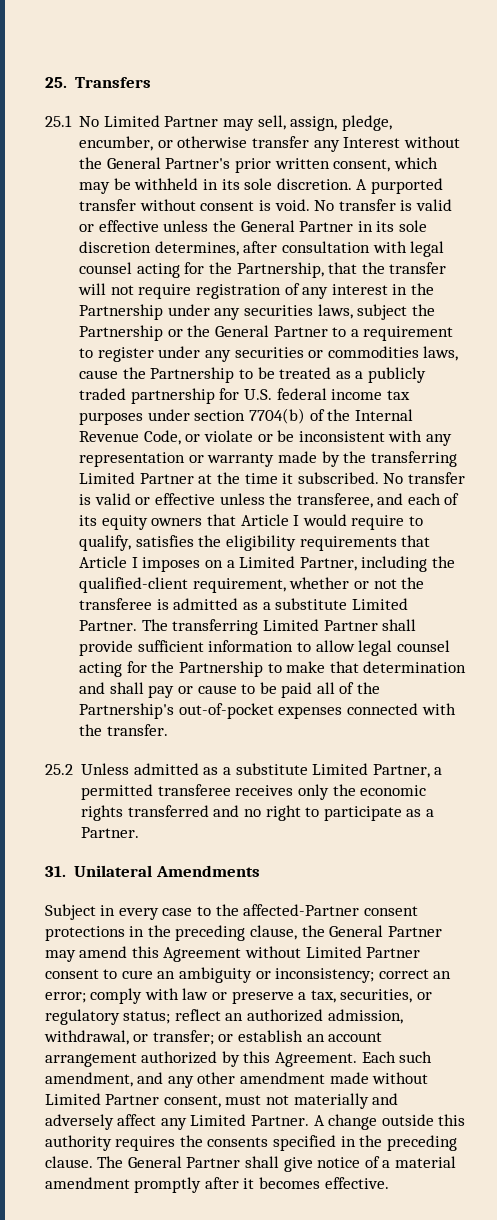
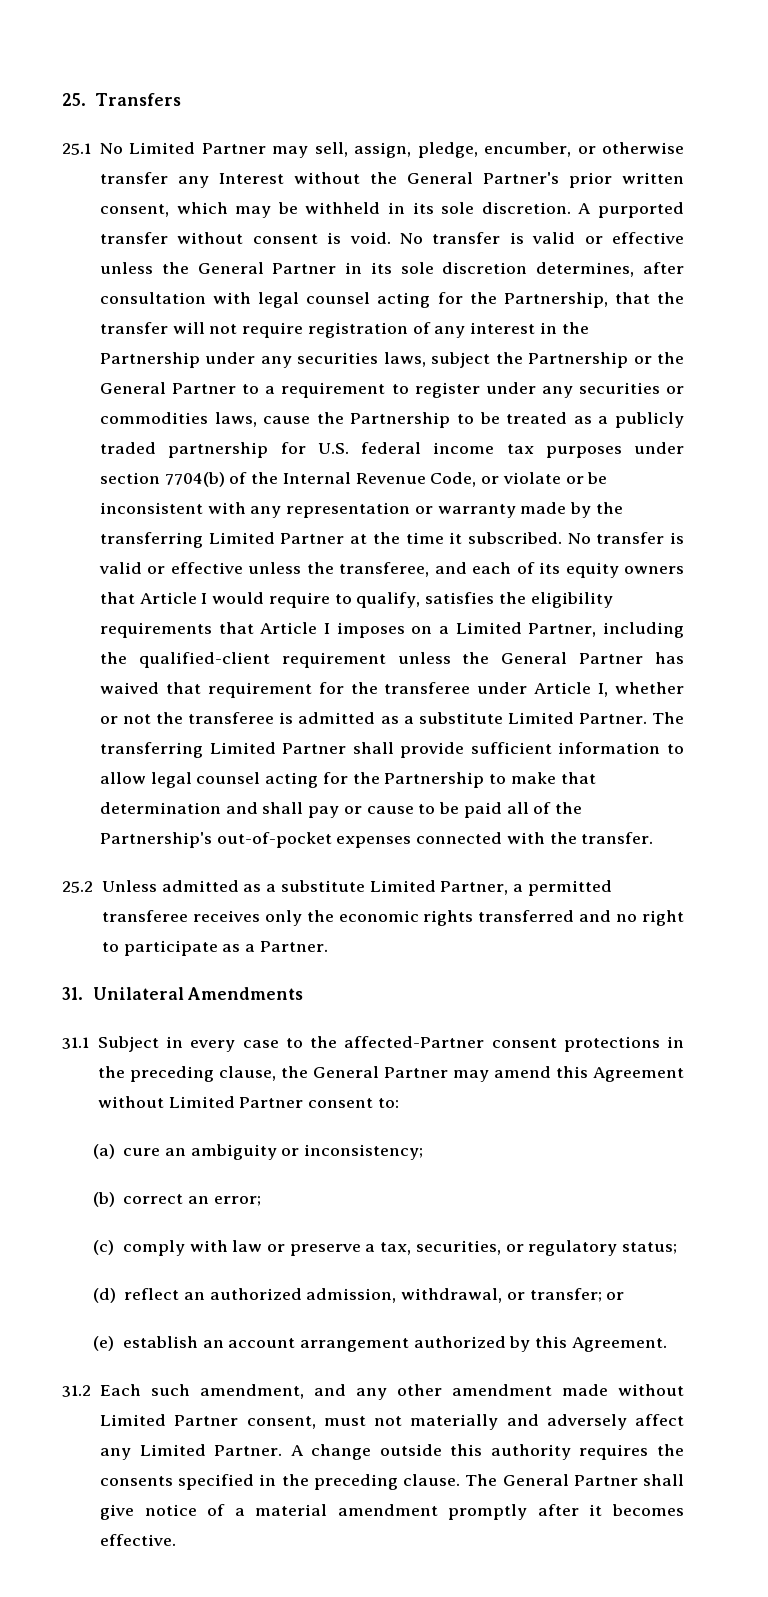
- No transfer is valid or effective unless the transferee, and each of its equity owners that Article I would require to qualify, satisfies the eligibility requirements that Article I imposes on a Limited Partner, including the qualified-client requirement, whether or not the transferee is admitted as a substitute Limited Partner.
+ No transfer is valid or effective unless the transferee, and each of its equity owners that Article I would require to qualify, satisfies the eligibility requirements that Article I imposes on a Limited Partner, including the qualified-client requirement unless the General Partner has waived that requirement for the transferee under Article I, whether or not the transferee is admitted as a substitute Limited Partner.
- Subject in every case to the affected-Partner consent protections in the preceding clause, the General Partner may amend this Agreement without Limited Partner consent to cure an ambiguity or inconsistency; correct an error; comply with law or preserve a tax, securities, or regulatory status; reflect an authorized admission, withdrawal, or transfer; or establish an account arrangement authorized by this Agreement. Each such amendment, and any other amendment made without Limited Partner consent, must not materially and adversely affect any Limited Partner.
+ 31.1 Subject in every case to the affected-Partner consent protections in the preceding clause, the General Partner may amend this Agreement without Limited Partner consent to:
+ (a) cure an ambiguity or inconsistency;
+ (b) correct an error;
+ (c) comply with law or preserve a tax, securities, or regulatory status;
+ (d) reflect an authorized admission, withdrawal, or transfer; or
+ (e) establish an account arrangement authorized by this Agreement.
+ 31.2 Each such amendment, and any other amendment made without Limited Partner consent, must not materially and adversely affect any Limited Partner.

